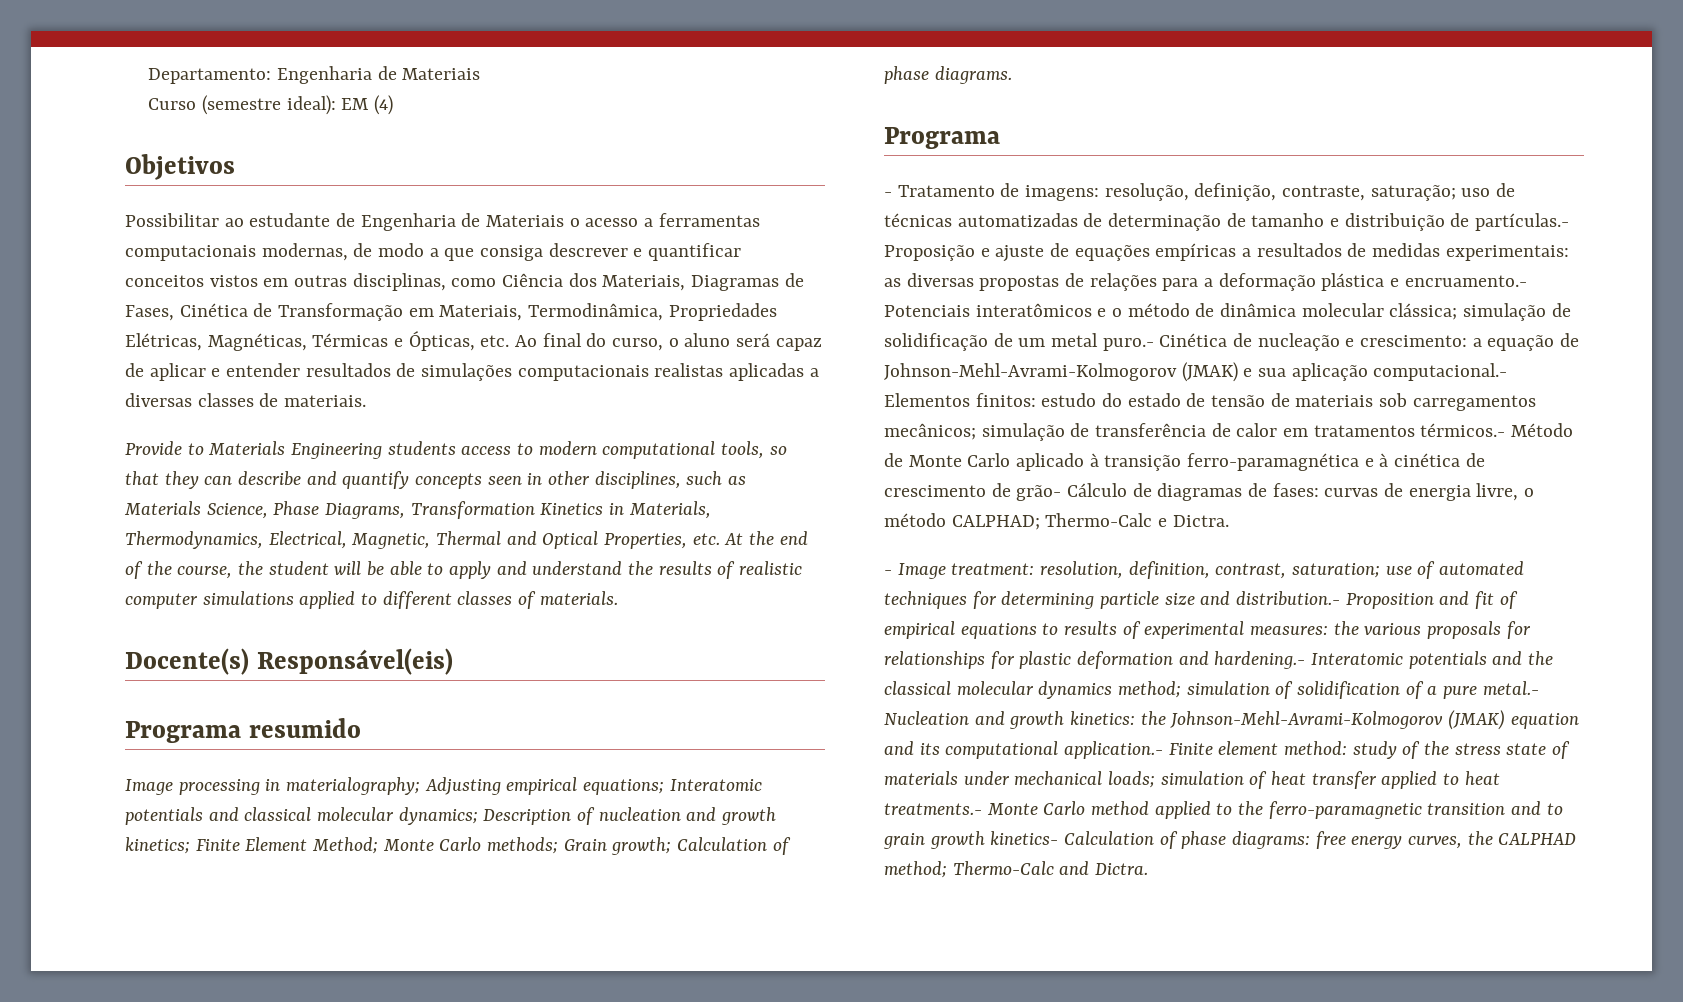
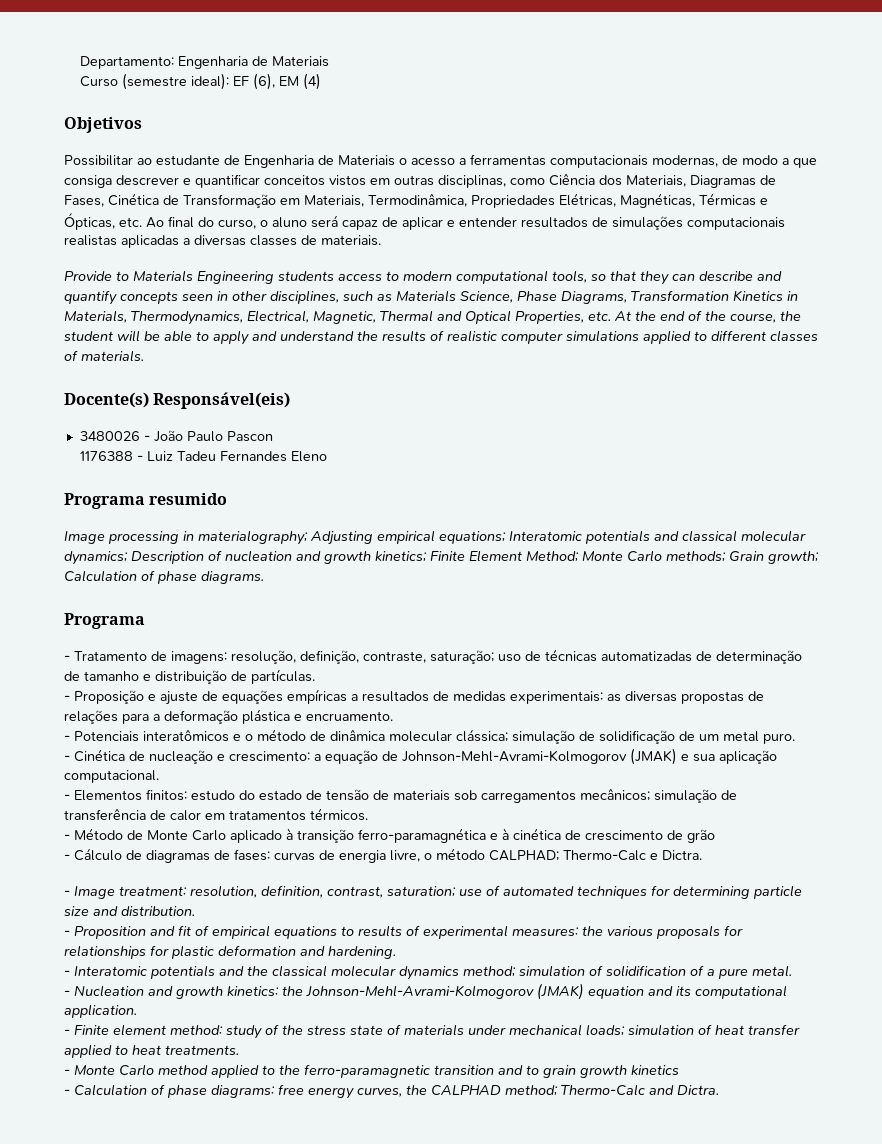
- Curso (semestre ideal): EM (4)
+ Curso (semestre ideal): EF (6), EM (4)
+ 3480026 - João Paulo Pascon
+ 1176388 - Luiz Tadeu Fernandes Eleno
- uso de técnicas automatizadas de determinação de tamanho e distribuição de partículas.- Proposição e ajuste de equações empíricas a resultados de medidas experimentais:
+ uso de técnicas automatizadas de determinação de tamanho e distribuição de partículas.
+ - Proposição e ajuste de equações empíricas a resultados de medidas experimentais:
- as diversas propostas de relações para a deformação plástica e encruamento.- Potenciais interatômicos e o método de dinâmica molecular clássica;
+ as diversas propostas de relações para a deformação plástica e encruamento.
+ - Potenciais interatômicos e o método de dinâmica molecular clássica;
- simulação de solidificação de um metal puro.- Cinética de nucleação e crescimento:
+ simulação de solidificação de um metal puro.
+ - Cinética de nucleação e crescimento:
- a equação de Johnson-Mehl-Avrami-Kolmogorov (JMAK) e sua aplicação computacional.- Elementos finitos:
+ a equação de Johnson-Mehl-Avrami-Kolmogorov (JMAK) e sua aplicação computacional.
+ - Elementos finitos:
- simulação de transferência de calor em tratamentos térmicos.- Método de Monte Carlo aplicado à transição ferro-paramagnética e à cinética de crescimento de grão- Cálculo de diagramas de fases:
+ simulação de transferência de calor em tratamentos térmicos.
+ - Método de Monte Carlo aplicado à transição ferro-paramagnética e à cinética de crescimento de grão
+ - Cálculo de diagramas de fases:
- use of automated techniques for determining particle size and distribution.- Proposition and fit of empirical equations to results of experimental measures:
+ use of automated techniques for determining particle size and distribution.
+ - Proposition and fit of empirical equations to results of experimental measures:
- the various proposals for relationships for plastic deformation and hardening.- Interatomic potentials and the classical molecular dynamics method;
+ the various proposals for relationships for plastic deformation and hardening.
+ - Interatomic potentials and the classical molecular dynamics method;
- simulation of solidification of a pure metal.- Nucleation and growth kinetics:
+ simulation of solidification of a pure metal.
+ - Nucleation and growth kinetics:
- the Johnson-Mehl-Avrami-Kolmogorov (JMAK) equation and its computational application.- Finite element method:
+ the Johnson-Mehl-Avrami-Kolmogorov (JMAK) equation and its computational application.
+ - Finite element method:
- simulation of heat transfer applied to heat treatments.- Monte Carlo method applied to the ferro-paramagnetic transition and to grain growth kinetics- Calculation of phase diagrams:
+ simulation of heat transfer applied to heat treatments.
+ - Monte Carlo method applied to the ferro-paramagnetic transition and to grain growth kinetics
+ - Calculation of phase diagrams:

